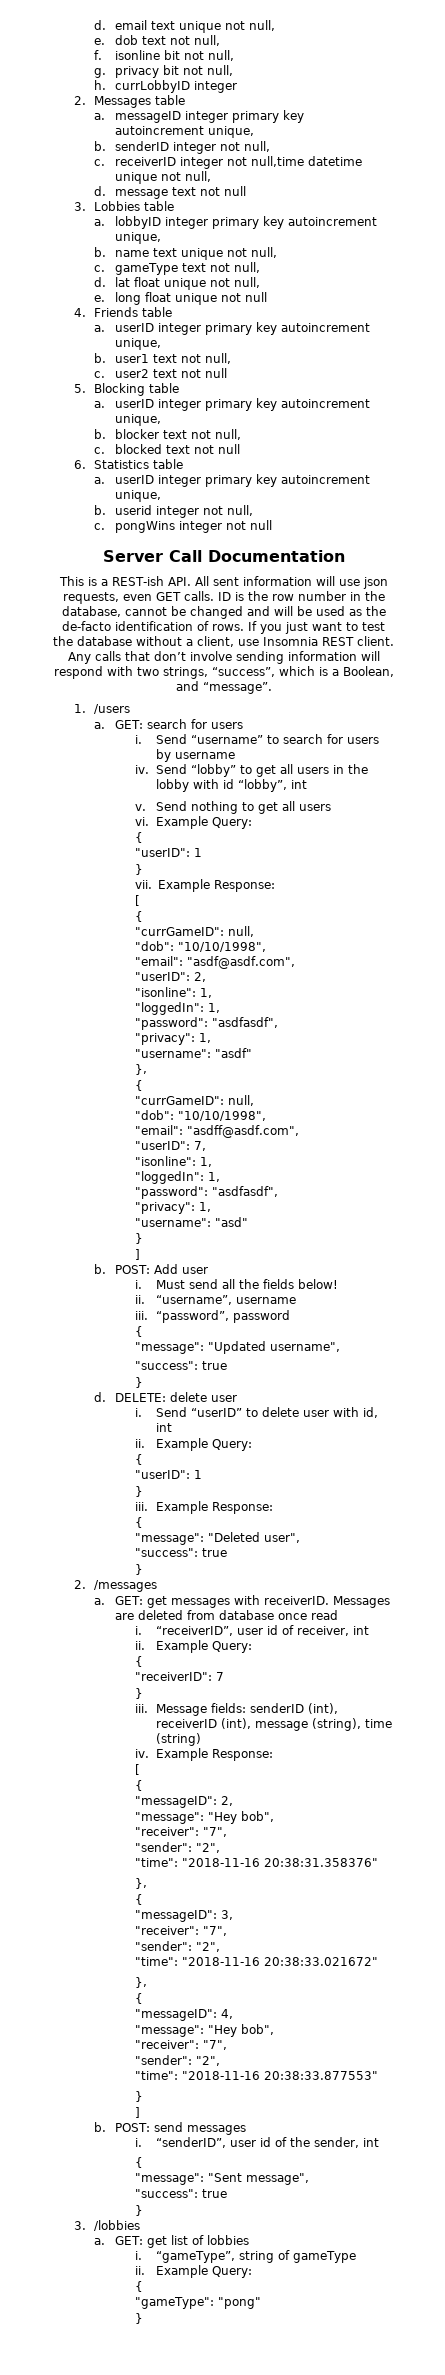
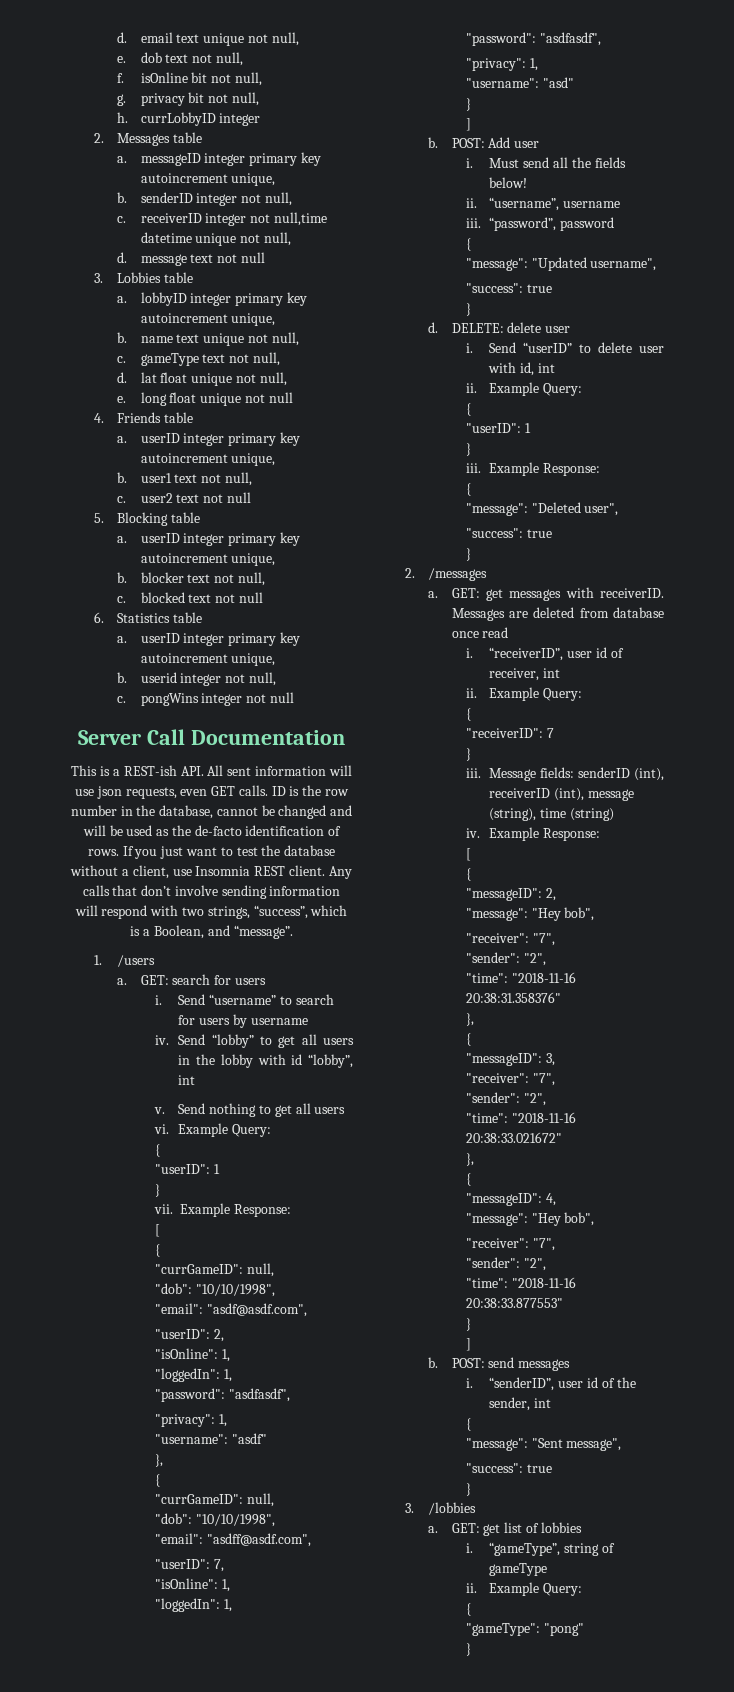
- f. isonline bit not null,
+ f. isOnline bit not null,
  "userID": 2,
- "isonline": 1,
+ "isOnline": 1,
  "userID": 7,
- "isonline": 1,
+ "isOnline": 1,

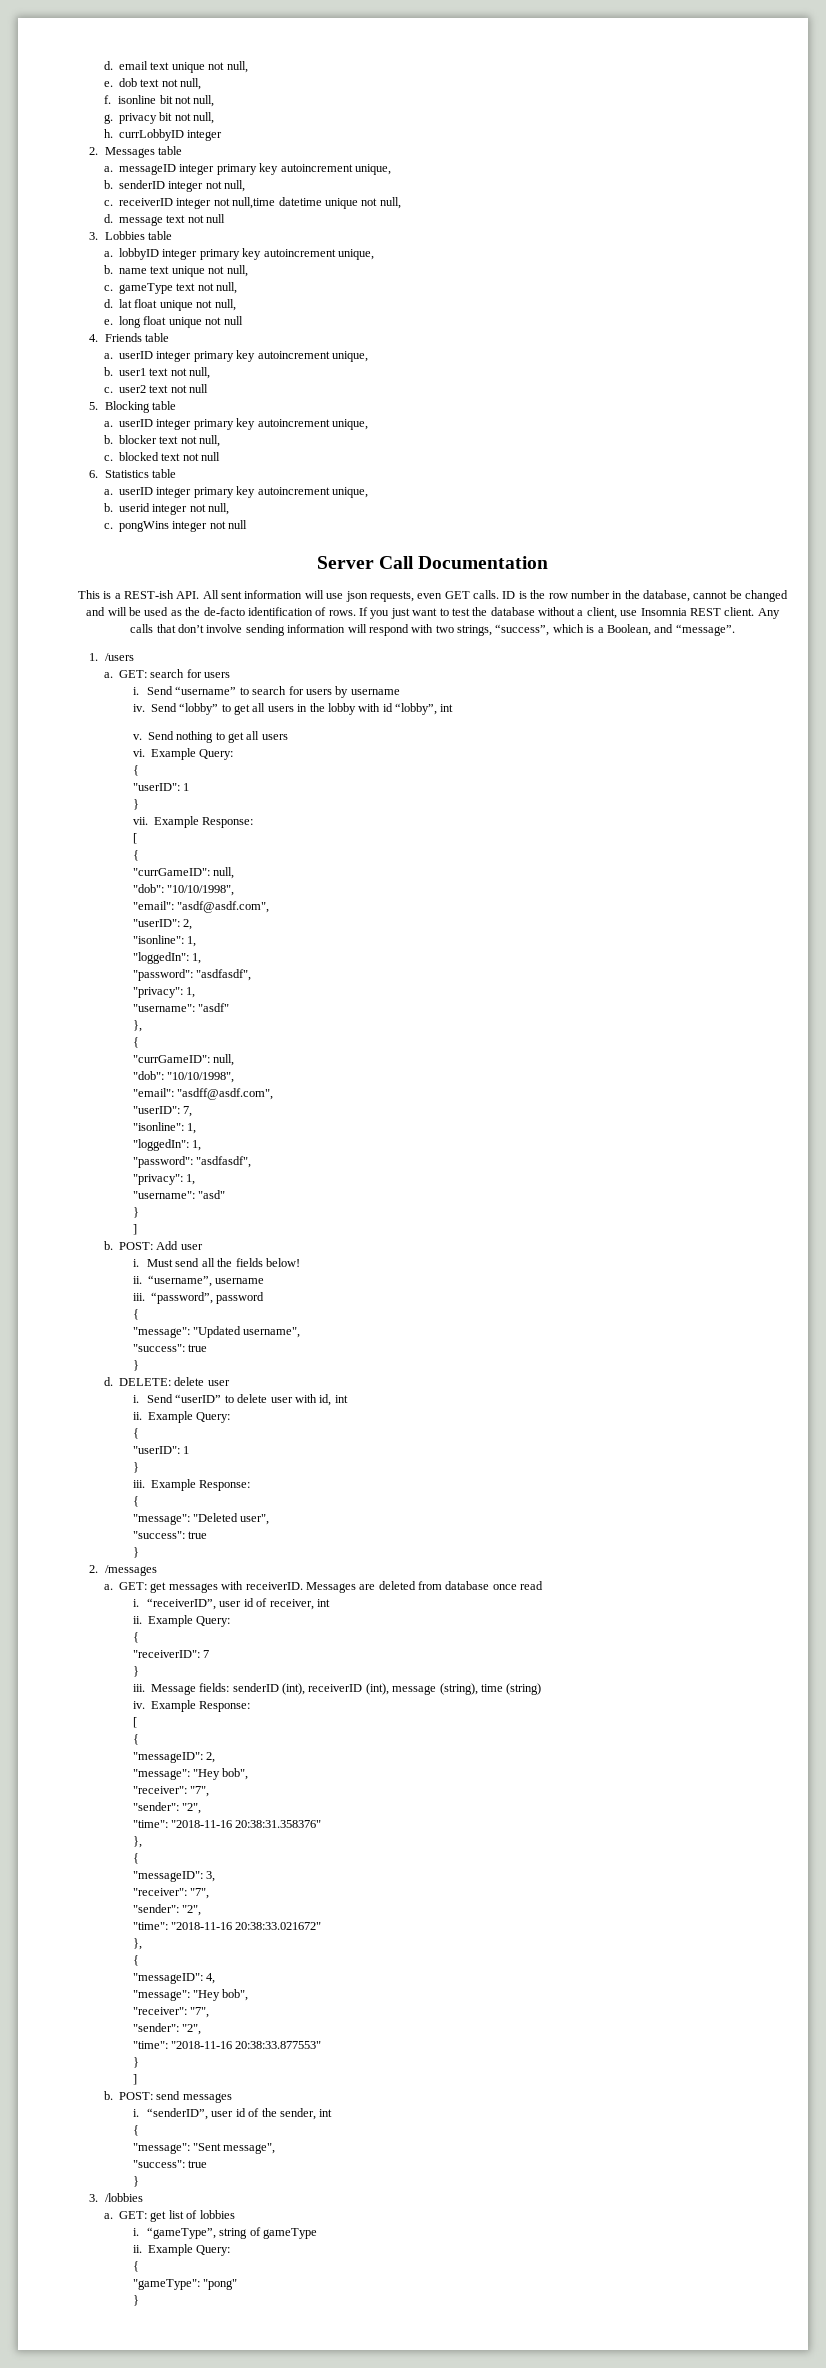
- f. isOnline bit not null,
+ f. isonline bit not null,
  "userID": 2,
- "isOnline": 1,
+ "isonline": 1,
  "userID": 7,
- "isOnline": 1,
+ "isonline": 1,

